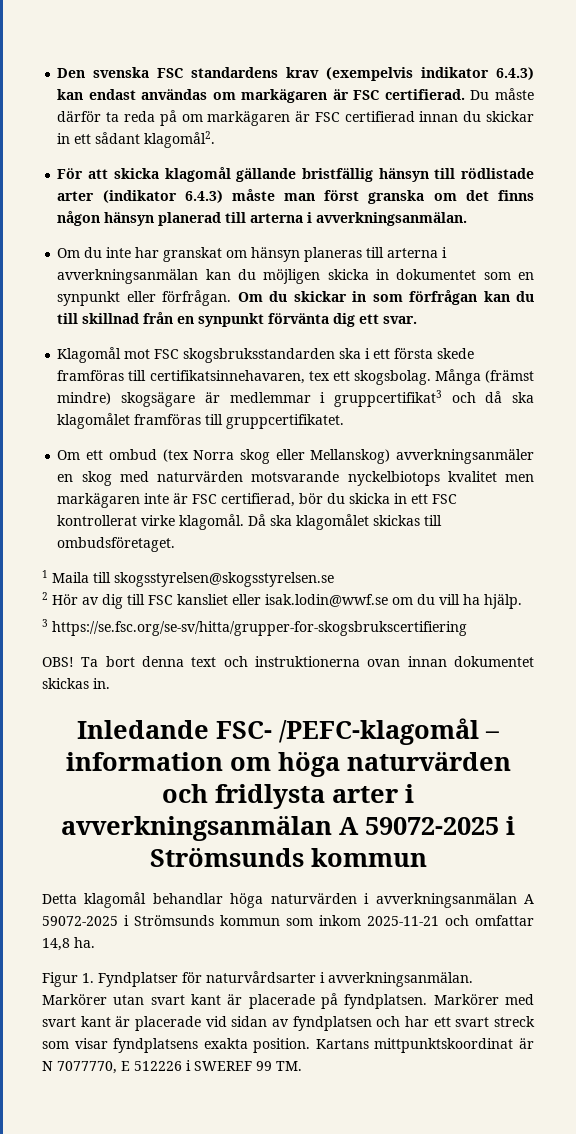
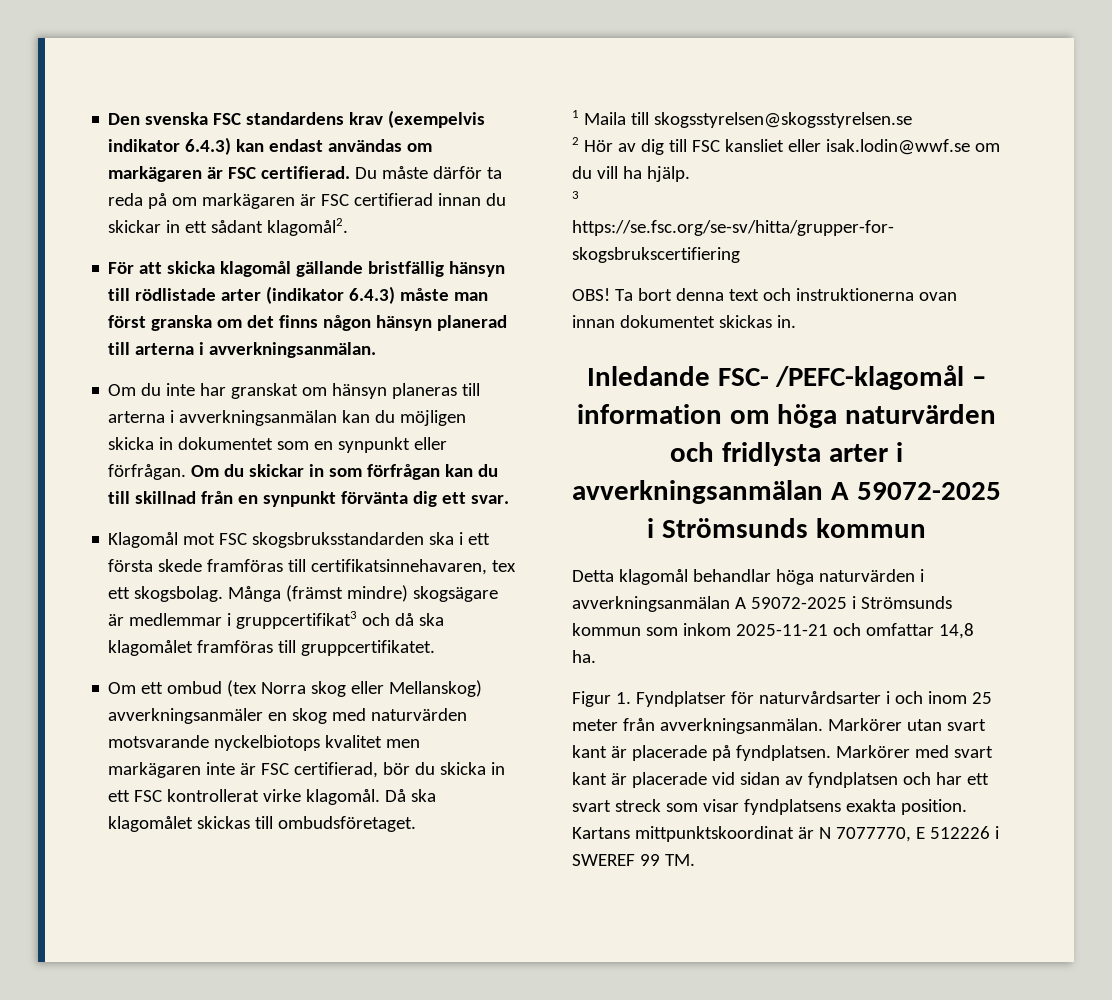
- Figur 1. Fyndplatser för naturvårdsarter i avverkningsanmälan.
+ Figur 1. Fyndplatser för naturvårdsarter i och inom 25 meter från avverkningsanmälan.

